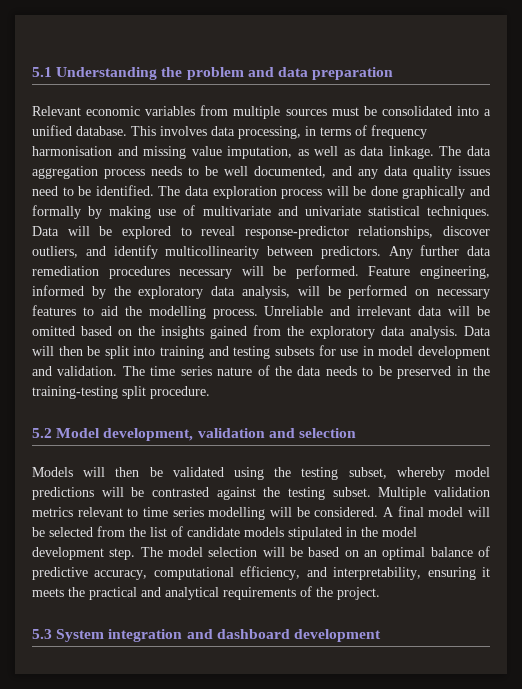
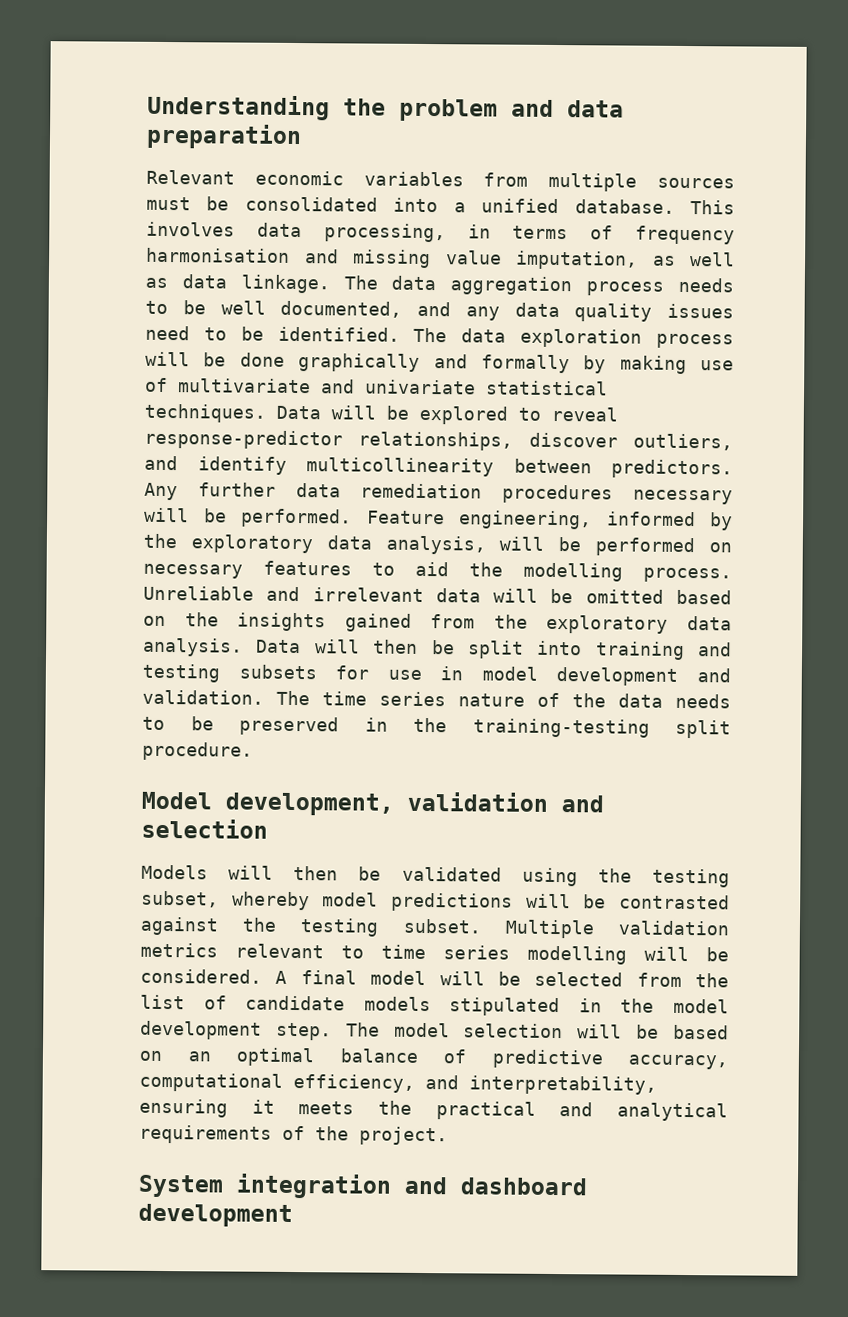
- 5.1 Understanding the problem and data preparation
+ Understanding the problem and data preparation
- 5.2 Model development, validation and selection
+ Model development, validation and selection
- 5.3 System integration and dashboard development
+ System integration and dashboard development

